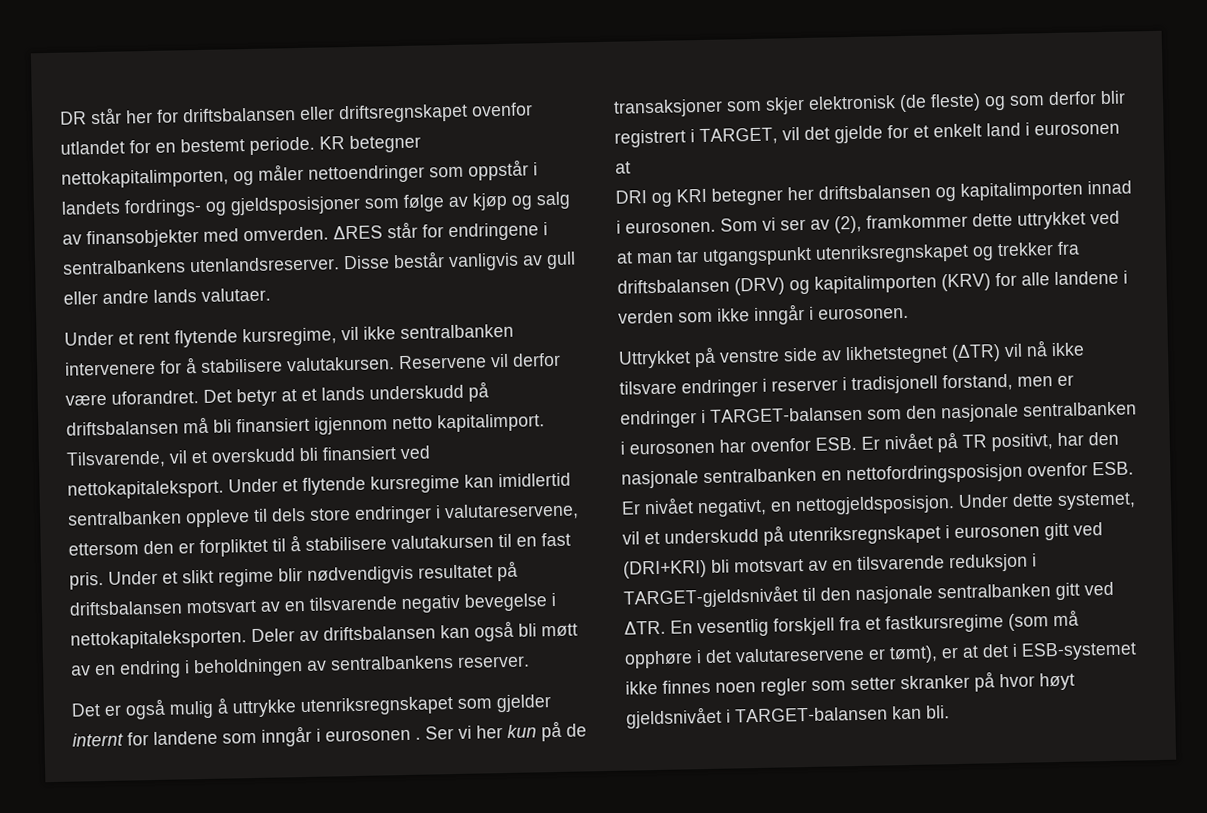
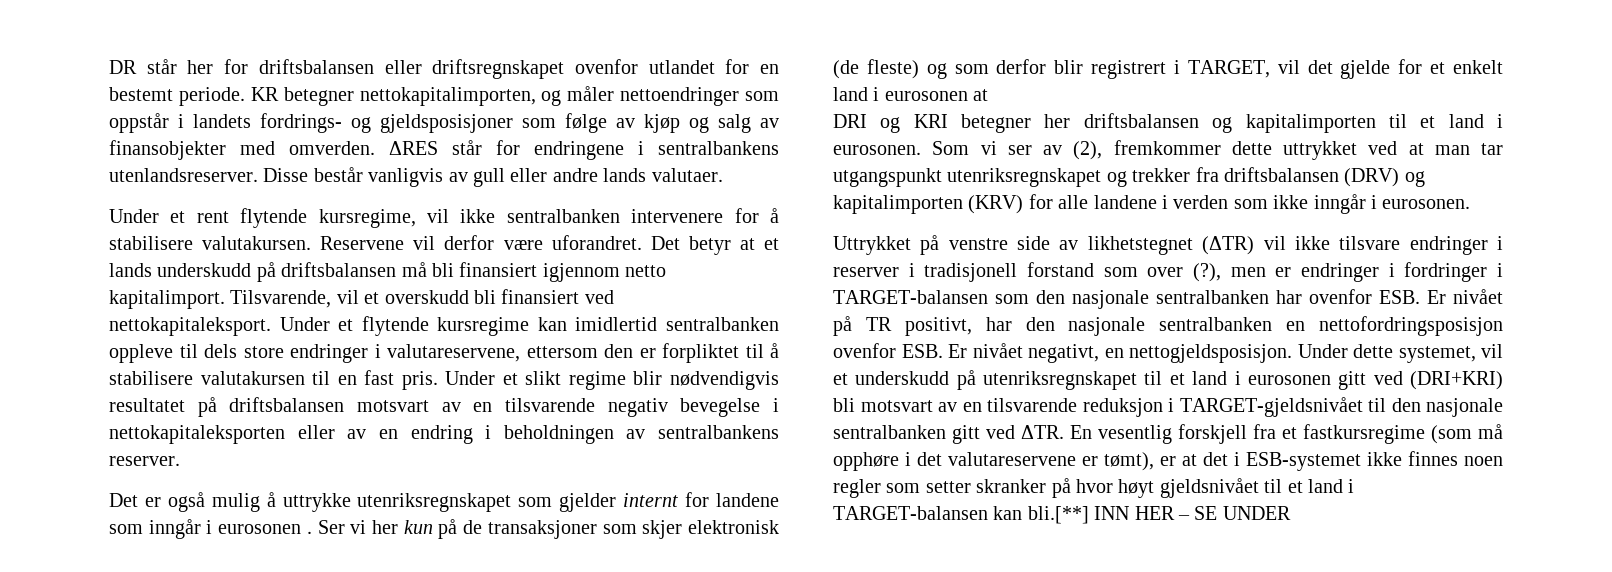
- Under et slikt regime blir nødvendigvis resultatet på driftsbalansen motsvart av en tilsvarende negativ bevegelse i nettokapitaleksporten. Deler av driftsbalansen kan også bli møtt av en endring i beholdningen av sentralbankens reserver.
+ Under et slikt regime blir nødvendigvis resultatet på driftsbalansen motsvart av en tilsvarende negativ bevegelse i nettokapitaleksporten eller av en endring i beholdningen av sentralbankens reserver.
- DRI og KRI betegner her driftsbalansen og kapitalimporten innad i eurosonen.
+ DRI og KRI betegner her driftsbalansen og kapitalimporten til et land i eurosonen.
- Som vi ser av (2), framkommer dette uttrykket ved at man tar utgangspunkt utenriksregnskapet og trekker fra driftsbalansen (DRV) og kapitalimporten (KRV) for alle landene i verden som ikke inngår i eurosonen.
+ Som vi ser av (2), fremkommer dette uttrykket ved at man tar utgangspunkt utenriksregnskapet og trekker fra driftsbalansen (DRV) og kapitalimporten (KRV) for alle landene i verden som ikke inngår i eurosonen.
- Uttrykket på venstre side av likhetstegnet (ΔTR) vil nå ikke tilsvare endringer i reserver i tradisjonell forstand, men er endringer i TARGET-balansen som den nasjonale sentralbanken i eurosonen har ovenfor ESB. Er nivået på TR positivt, har den nasjonale sentralbanken en nettofordringsposisjon ovenfor ESB. Er nivået negativt, en nettogjeldsposisjon.
+ Uttrykket på venstre side av likhetstegnet (ΔTR) vil ikke tilsvare endringer i reserver i tradisjonell forstand som over (?), men er endringer i fordringer i TARGET-balansen som den nasjonale sentralbanken har ovenfor ESB. Er nivået på TR positivt, har den nasjonale sentralbanken en nettofordringsposisjon ovenfor ESB. Er nivået negativt, en nettogjeldsposisjon.
- Under dette systemet, vil et underskudd på utenriksregnskapet i eurosonen gitt ved (DRI+KRI) bli motsvart av en tilsvarende reduksjon i TARGET-gjeldsnivået til den nasjonale sentralbanken gitt ved ΔTR. En vesentlig forskjell fra et fastkursregime (som må opphøre i det valutareservene er tømt), er at det i ESB-systemet ikke finnes noen regler som setter skranker på hvor høyt gjeldsnivået i TARGET-balansen kan bli.
+ Under dette systemet, vil et underskudd på utenriksregnskapet til et land i eurosonen gitt ved (DRI+KRI) bli motsvart av en tilsvarende reduksjon i TARGET-gjeldsnivået til den nasjonale sentralbanken gitt ved ΔTR. En vesentlig forskjell fra et fastkursregime (som må opphøre i det valutareservene er tømt), er at det i ESB-systemet ikke finnes noen regler som setter skranker på hvor høyt gjeldsnivået til et land i TARGET-balansen kan bli.[**] INN HER – SE UNDER

